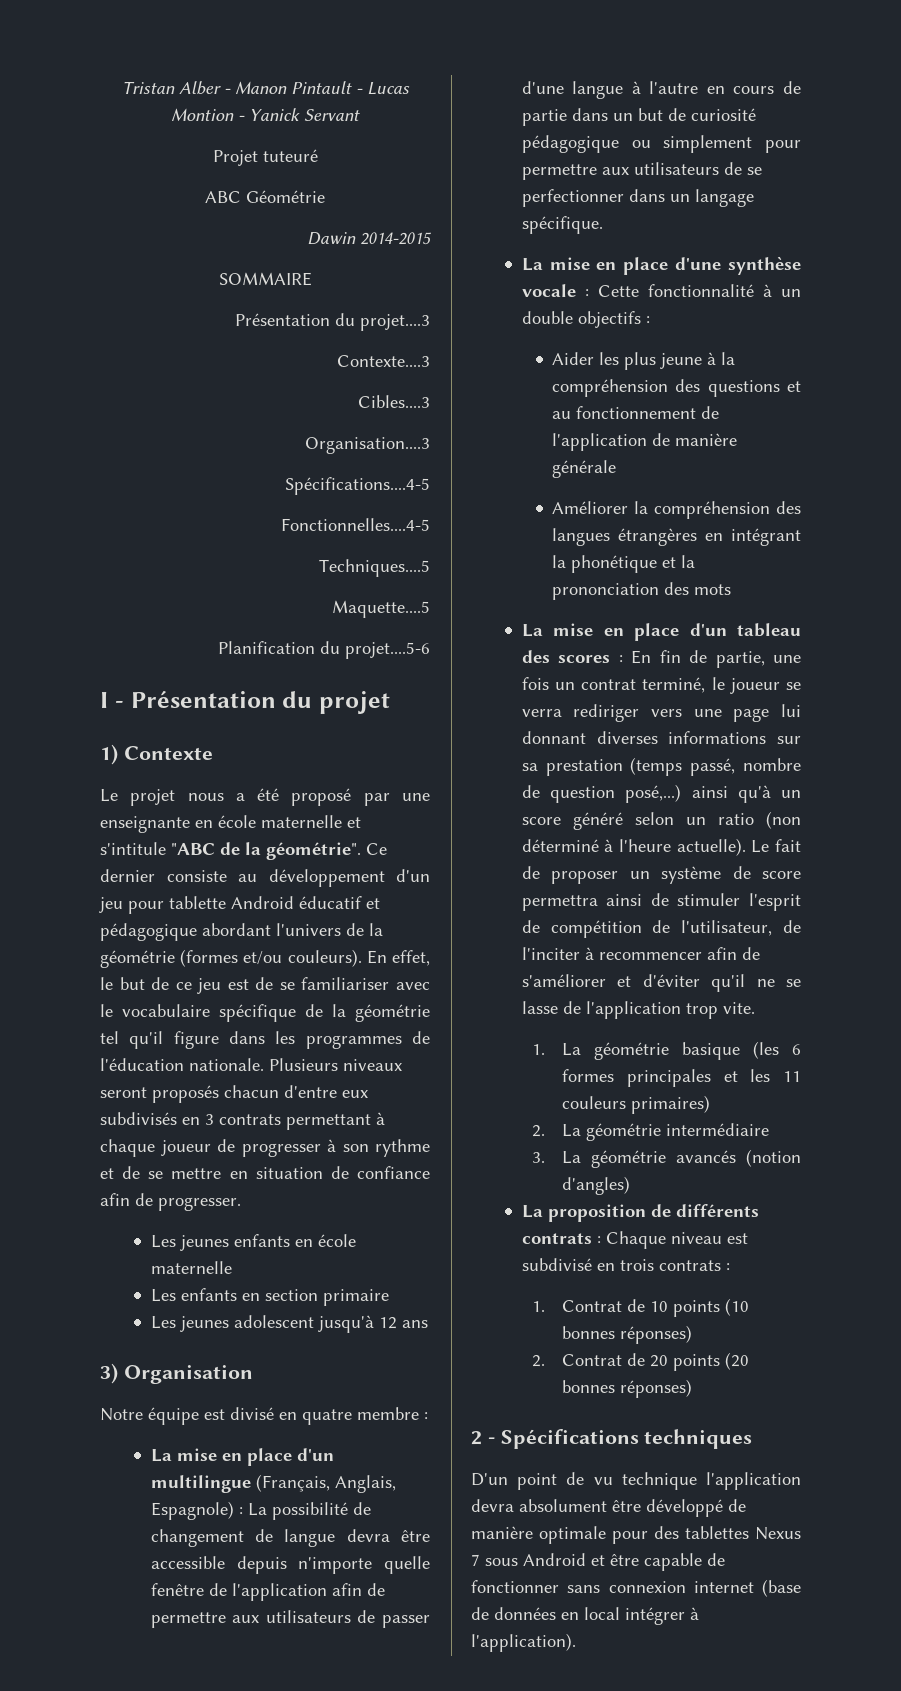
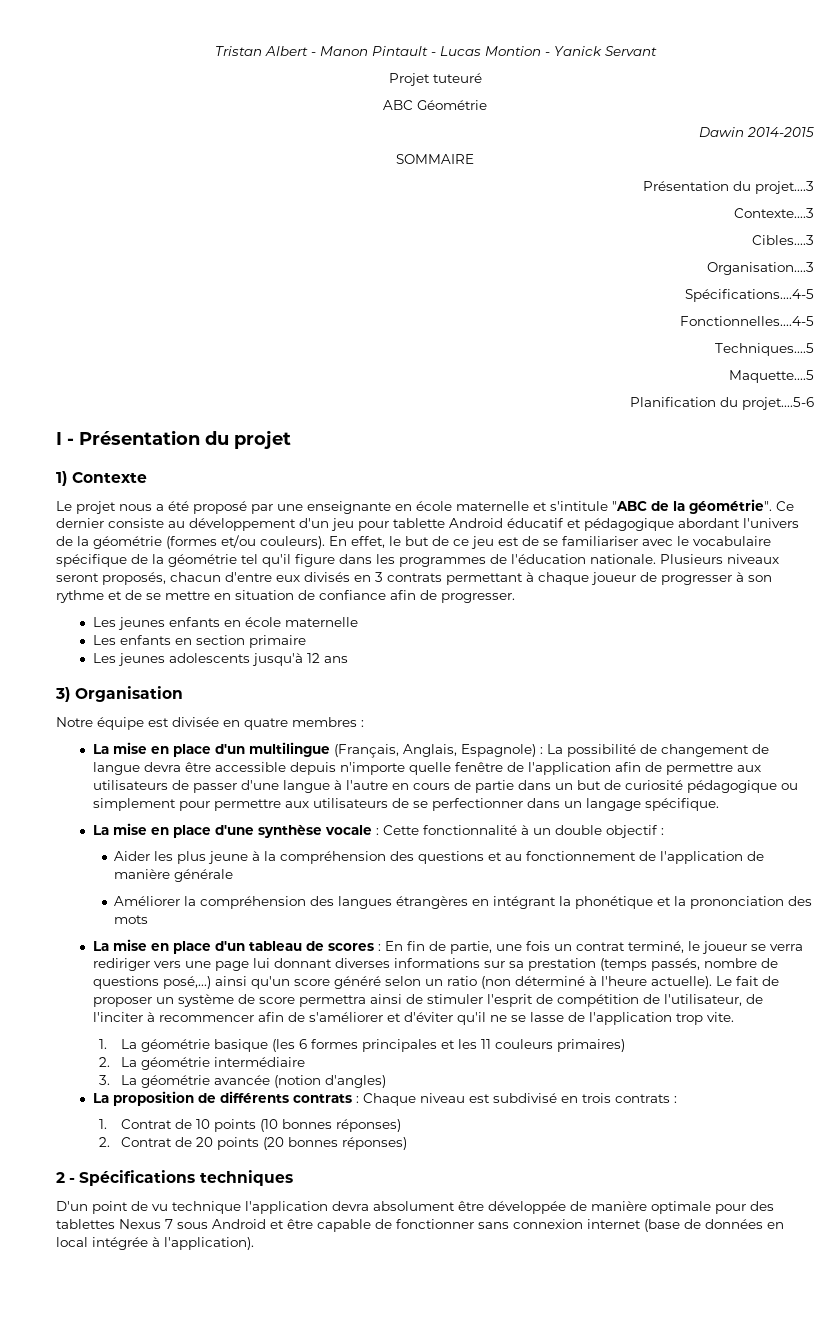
- Tristan Alber - Manon Pintault - Lucas Montion - Yanick Servant
+ Tristan Albert - Manon Pintault - Lucas Montion - Yanick Servant
- Plusieurs niveaux seront proposés chacun d'entre eux subdivisés en 3 contrats permettant à chaque joueur de progresser à son rythme et de se mettre en situation de confiance afin de progresser.
+ Plusieurs niveaux seront proposés, chacun d'entre eux divisés en 3 contrats permettant à chaque joueur de progresser à son rythme et de se mettre en situation de confiance afin de progresser.
- Les jeunes adolescent jusqu'à 12 ans
+ Les jeunes adolescents jusqu'à 12 ans
- Notre équipe est divisé en quatre membre :
+ Notre équipe est divisée en quatre membres :
- La mise en place d'une synthèse vocale : Cette fonctionnalité à un double objectifs :
+ La mise en place d'une synthèse vocale : Cette fonctionnalité à un double objectif :
- La mise en place d'un tableau des scores : En fin de partie, une fois un contrat terminé, le joueur se verra rediriger vers une page lui donnant diverses informations sur sa prestation (temps passé, nombre de question posé,...) ainsi qu'à un score généré selon un ratio (non déterminé à l'heure actuelle).
+ La mise en place d'un tableau de scores : En fin de partie, une fois un contrat terminé, le joueur se verra rediriger vers une page lui donnant diverses informations sur sa prestation (temps passés, nombre de questions posé,...) ainsi qu'un score généré selon un ratio (non déterminé à l'heure actuelle).
- 3. La géométrie avancés (notion d'angles)
+ 3. La géométrie avancée (notion d'angles)
- D'un point de vu technique l'application devra absolument être développé de manière optimale pour des tablettes Nexus 7 sous Android et être capable de fonctionner sans connexion internet (base de données en local intégrer à l'application).
+ D'un point de vu technique l'application devra absolument être développée de manière optimale pour des tablettes Nexus 7 sous Android et être capable de fonctionner sans connexion internet (base de données en local intégrée à l'application).

